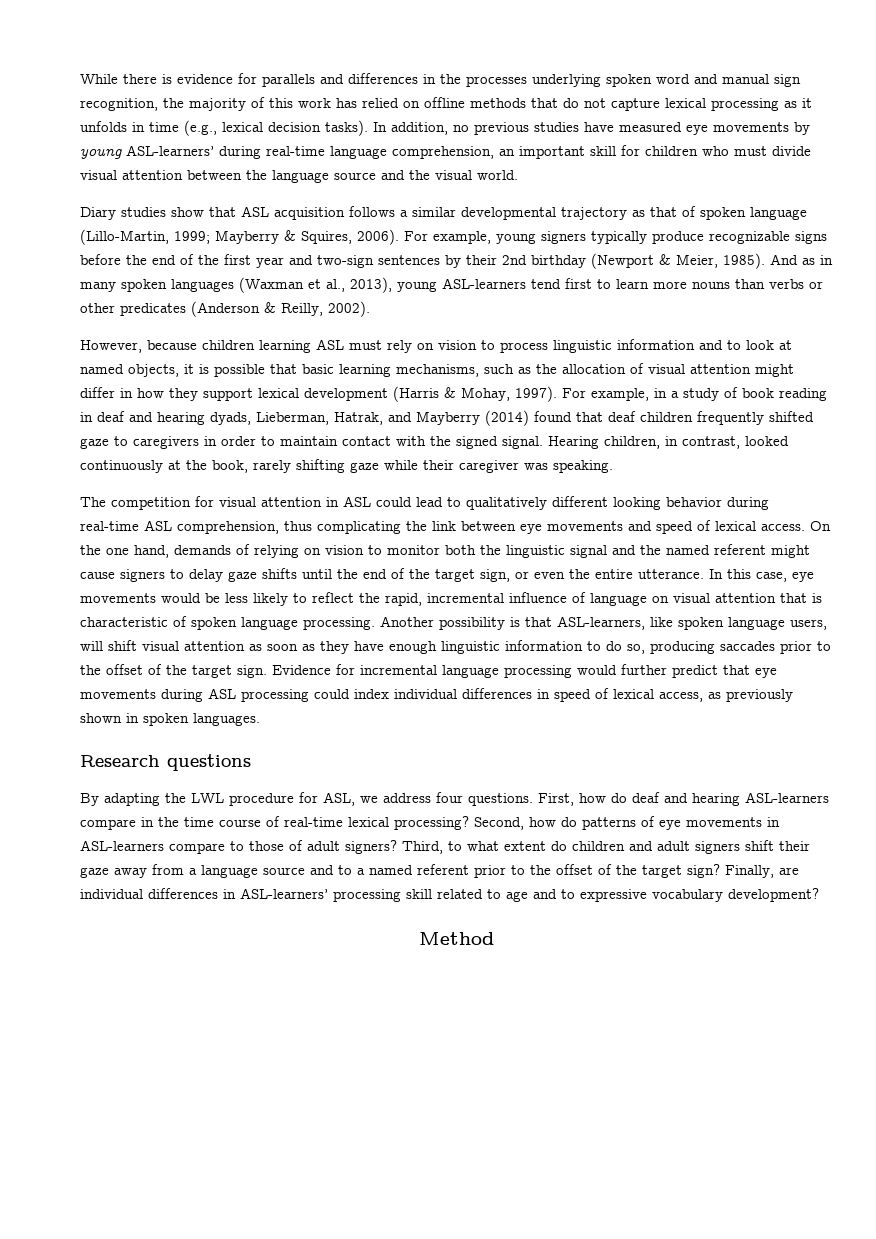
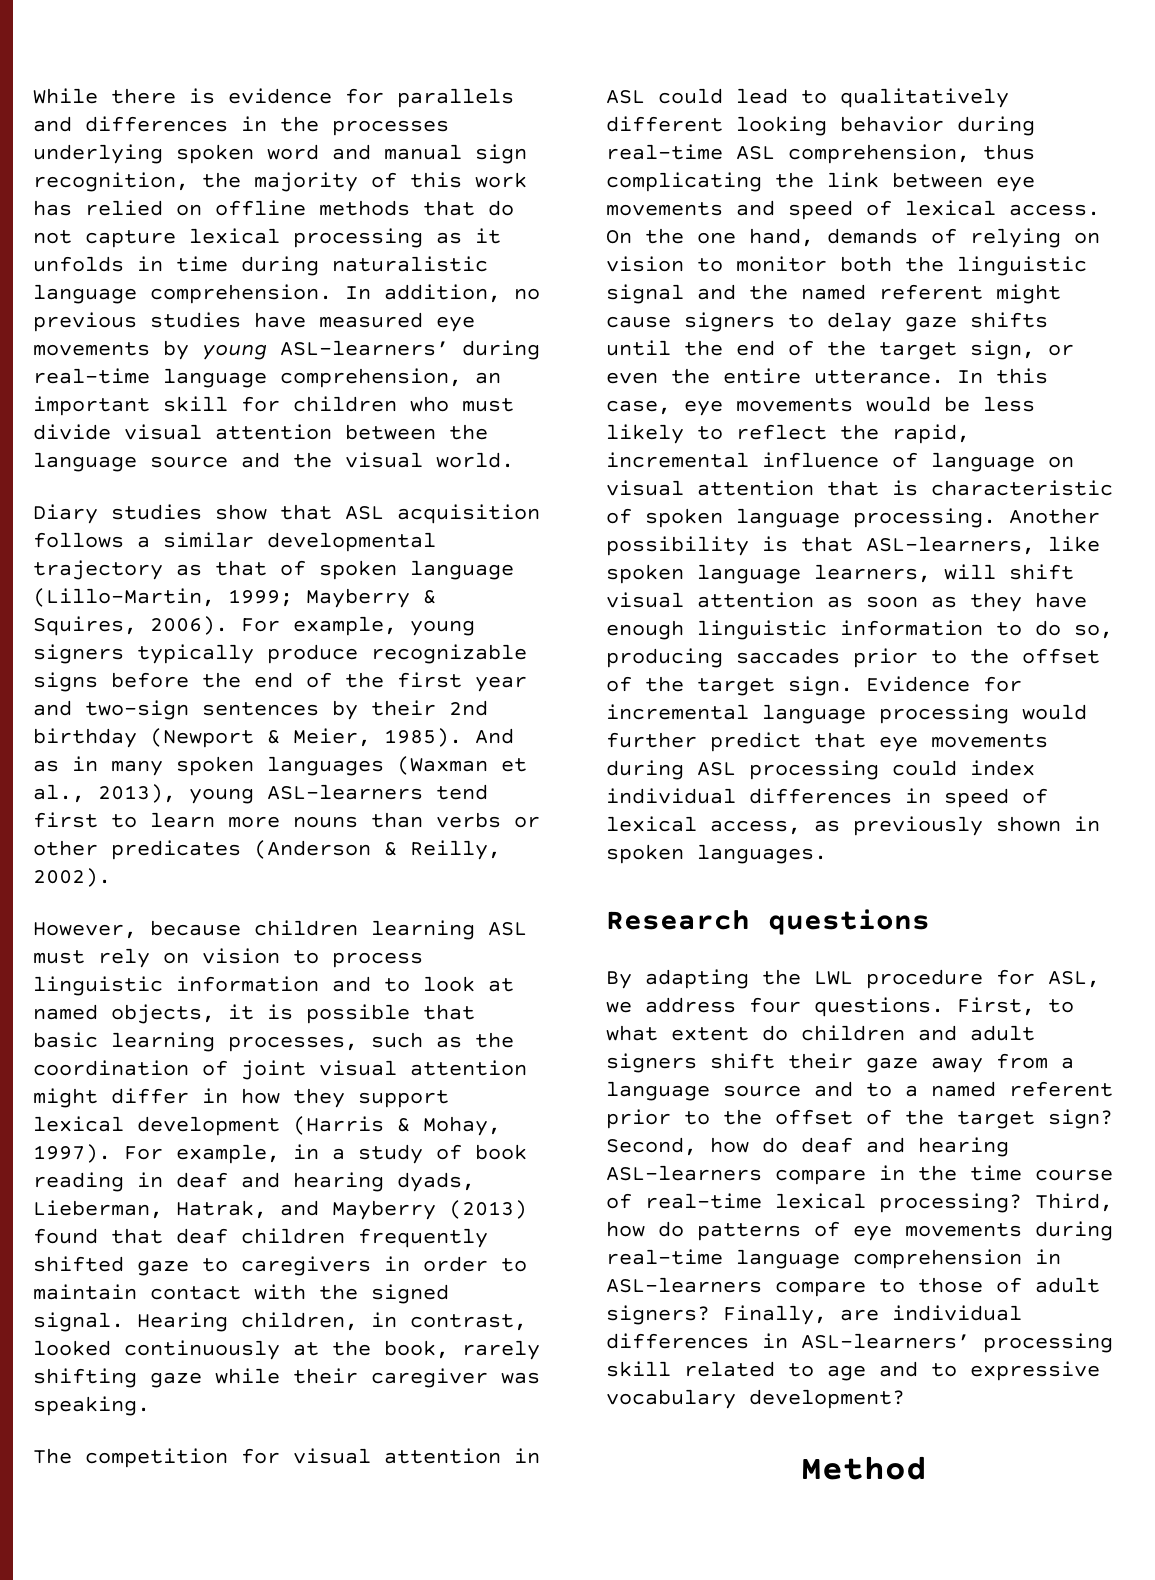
- While there is evidence for parallels and differences in the processes underlying spoken word and manual sign recognition, the majority of this work has relied on offline methods that do not capture lexical processing as it unfolds in time (e.g., lexical decision tasks).
+ While there is evidence for parallels and differences in the processes underlying spoken word and manual sign recognition, the majority of this work has relied on offline methods that do not capture lexical processing as it unfolds in time during naturalistic language comprehension.
- However, because children learning ASL must rely on vision to process linguistic information and to look at named objects, it is possible that basic learning mechanisms, such as the allocation of visual attention might differ in how they support lexical development (Harris & Mohay, 1997).
+ However, because children learning ASL must rely on vision to process linguistic information and to look at named objects, it is possible that basic learning processes, such as the coordination of joint visual attention might differ in how they support lexical development (Harris & Mohay, 1997).
- For example, in a study of book reading in deaf and hearing dyads, Lieberman, Hatrak, and Mayberry (2014) found that deaf children frequently shifted gaze to caregivers in order to maintain contact with the signed signal.
+ For example, in a study of book reading in deaf and hearing dyads, Lieberman, Hatrak, and Mayberry (2013) found that deaf children frequently shifted gaze to caregivers in order to maintain contact with the signed signal.
- Another possibility is that ASL-learners, like spoken language users, will shift visual attention as soon as they have enough linguistic information to do so, producing saccades prior to the offset of the target sign.
+ Another possibility is that ASL-learners, like spoken language learners, will shift visual attention as soon as they have enough linguistic information to do so, producing saccades prior to the offset of the target sign.
- First, how do deaf and hearing ASL-learners compare in the time course of real-time lexical processing? Second, how do patterns of eye movements in ASL-learners compare to those of adult signers? Third, to what extent do children and adult signers shift their gaze away from a language source and to a named referent prior to the offset of the target sign?
+ First, to what extent do children and adult signers shift their gaze away from a language source and to a named referent prior to the offset of the target sign?
+ Second, how do deaf and hearing ASL-learners compare in the time course of real-time lexical processing? Third, how do patterns of eye movements during real-time language comprehension in ASL-learners compare to those of adult signers?

